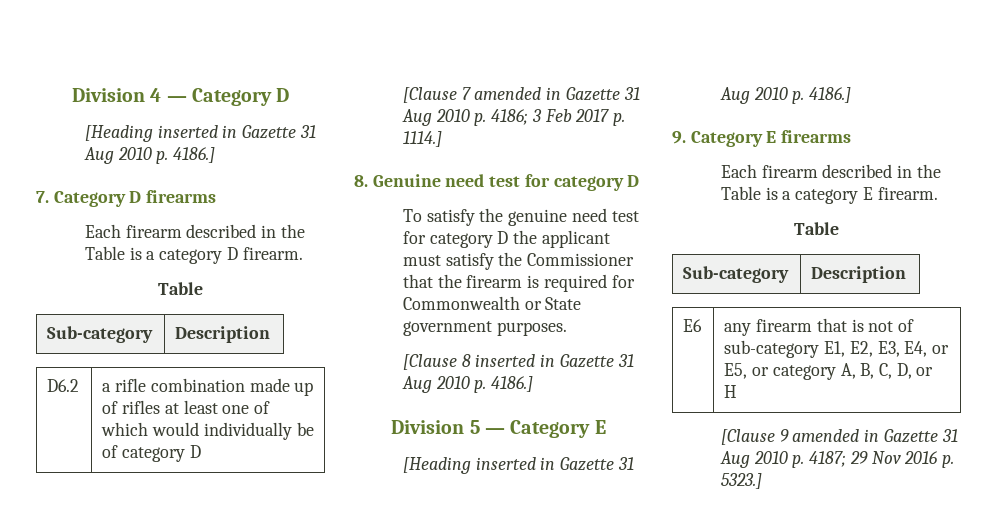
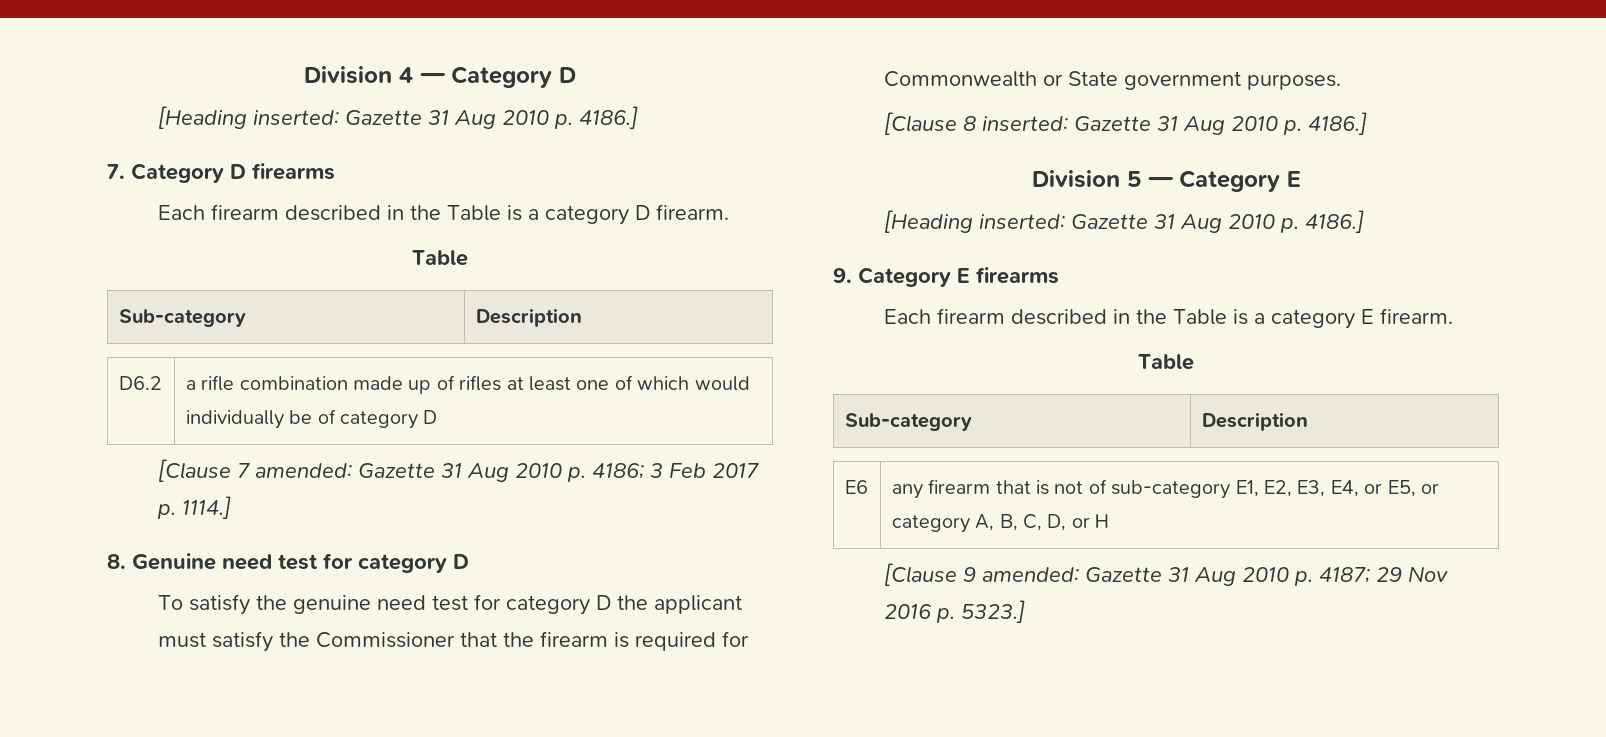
  Division 4 — Category D
- [Heading inserted in Gazette 31 Aug 2010 p. 4186.]
+ [Heading inserted: Gazette 31 Aug 2010 p. 4186.]
- [Clause 7 amended in Gazette 31 Aug 2010 p. 4186; 3 Feb 2017 p. 1114.]
+ [Clause 7 amended: Gazette 31 Aug 2010 p. 4186; 3 Feb 2017 p. 1114.]
- [Clause 8 inserted in Gazette 31 Aug 2010 p. 4186.]
+ [Clause 8 inserted: Gazette 31 Aug 2010 p. 4186.]
  Division 5 — Category E
- [Heading inserted in Gazette 31 Aug 2010 p. 4186.]
+ [Heading inserted: Gazette 31 Aug 2010 p. 4186.]
- [Clause 9 amended in Gazette 31 Aug 2010 p. 4187; 29 Nov 2016 p. 5323.]
+ [Clause 9 amended: Gazette 31 Aug 2010 p. 4187; 29 Nov 2016 p. 5323.]

